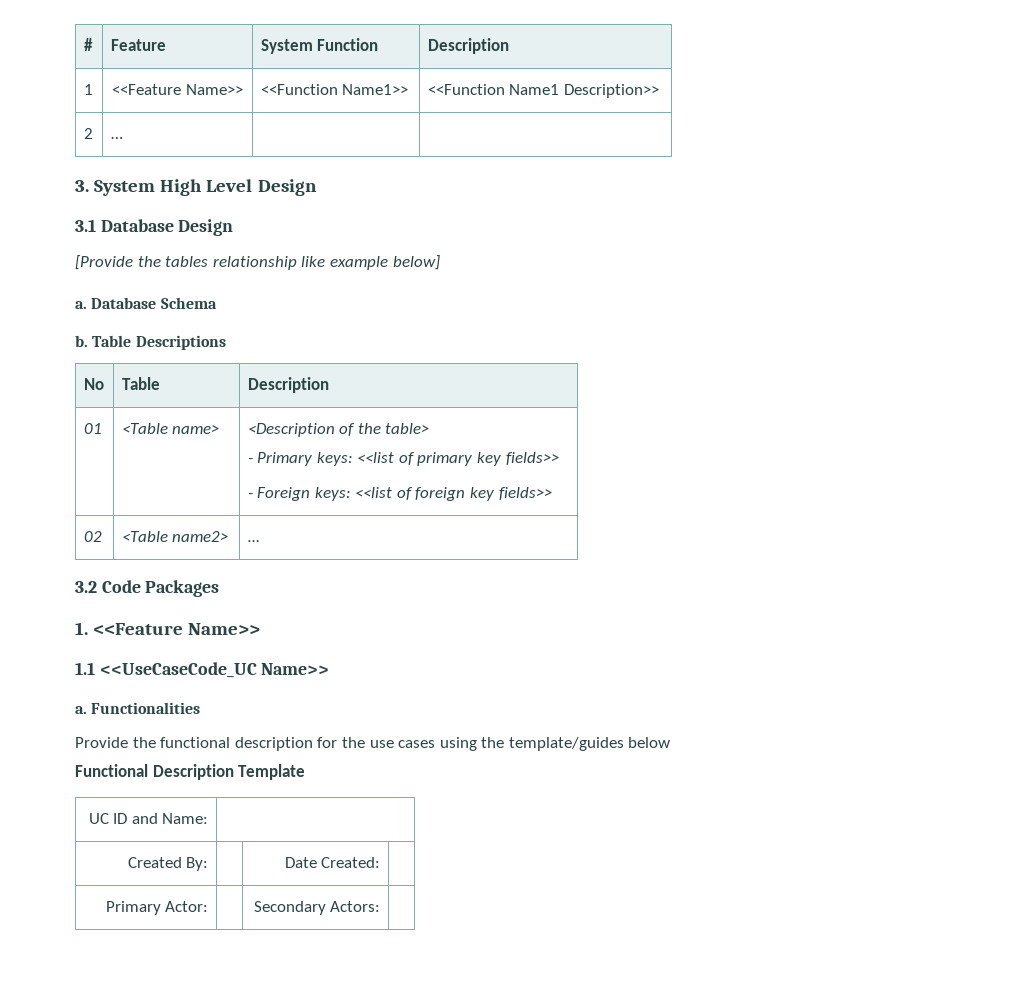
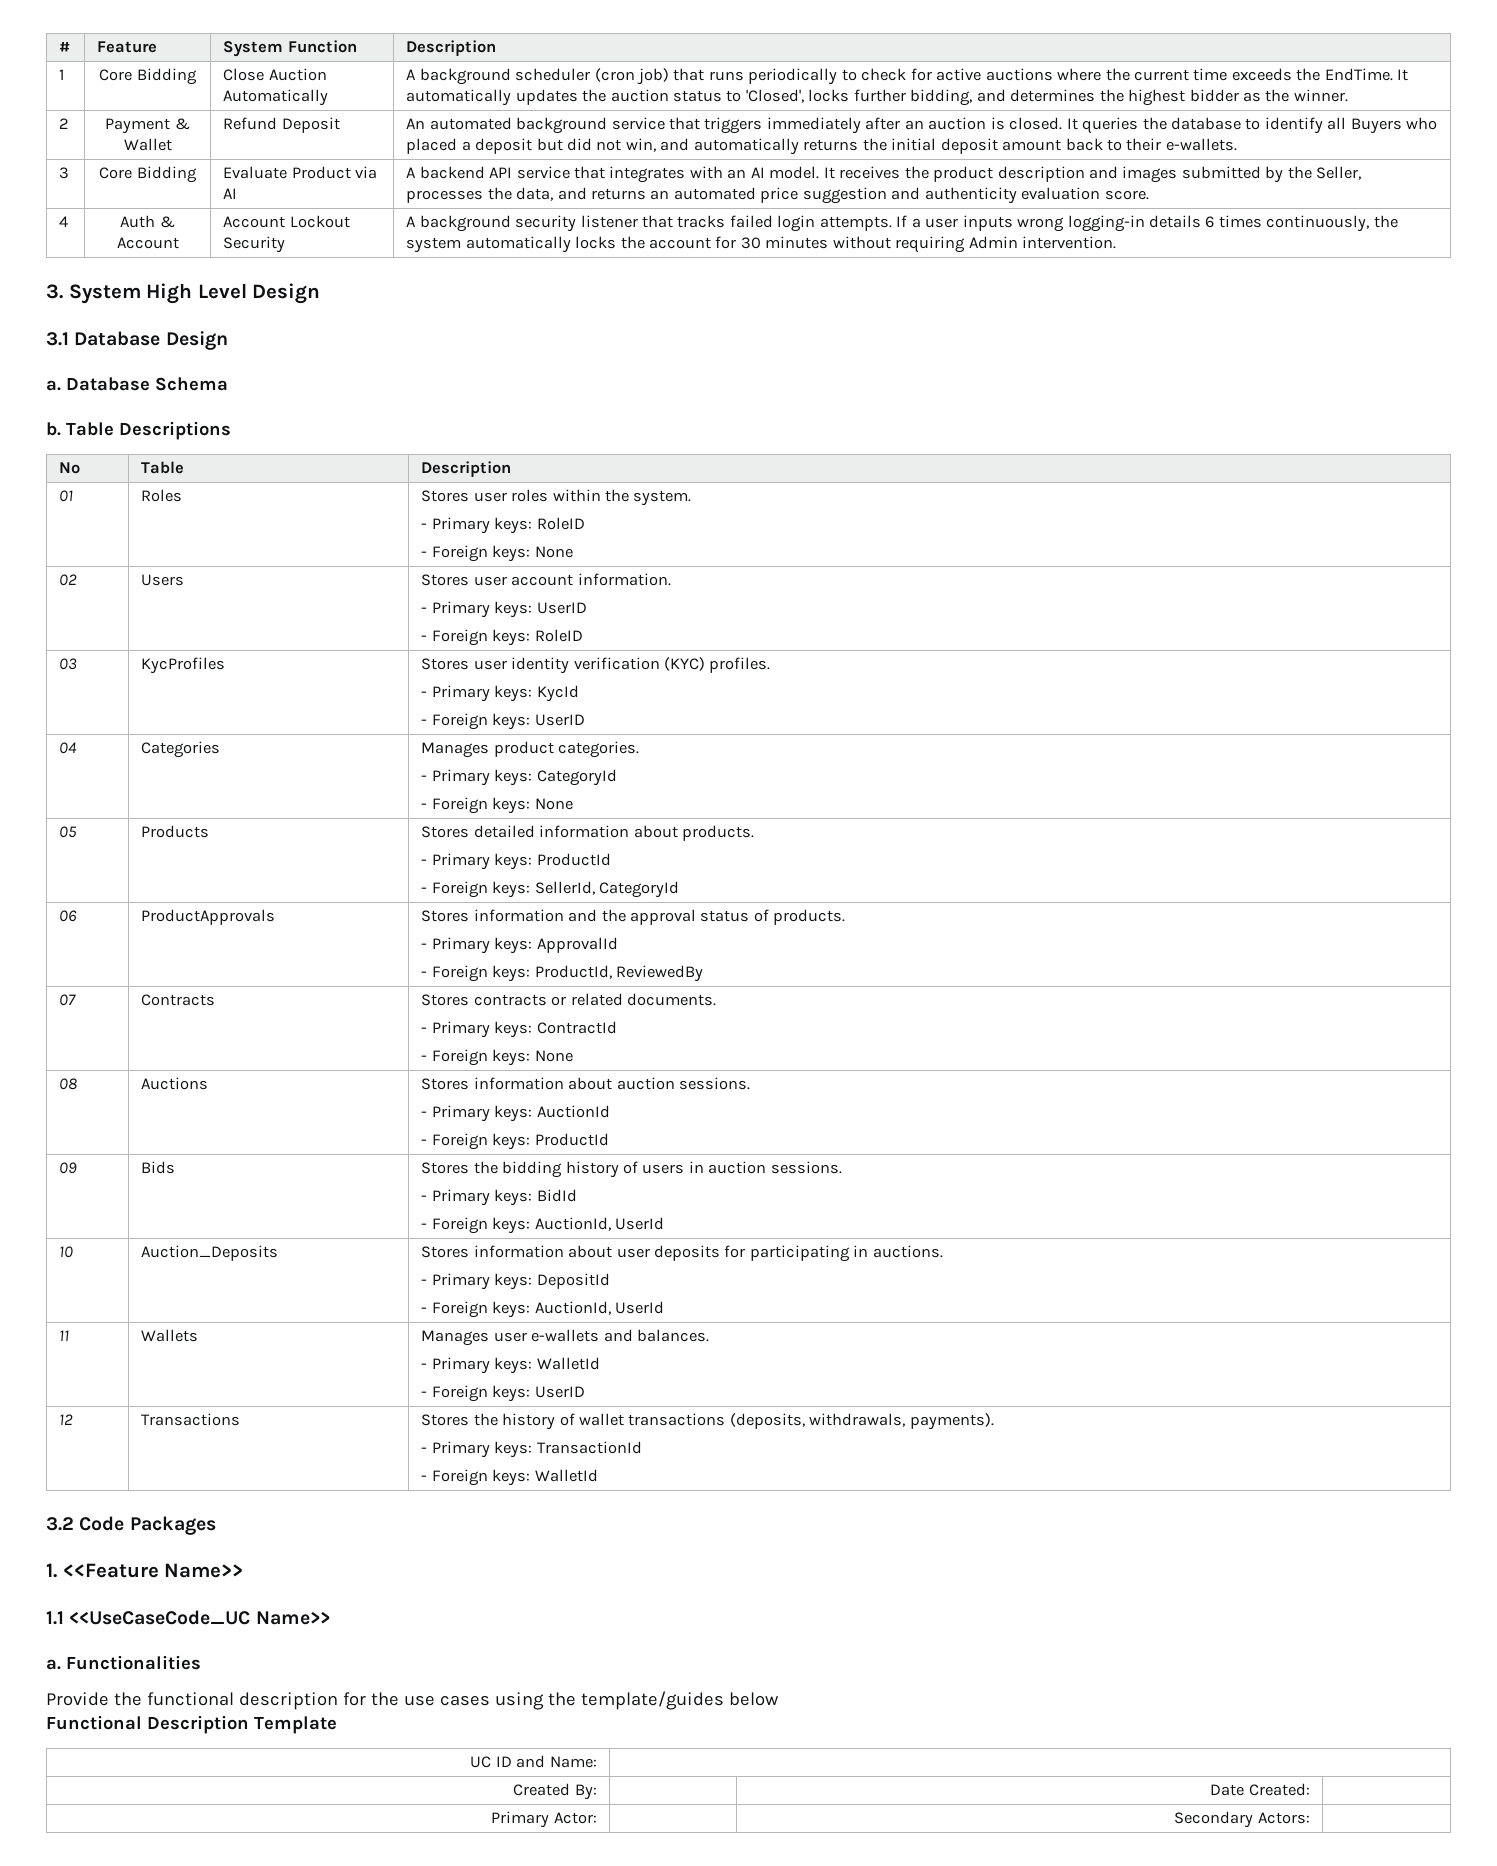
- <<Feature Name>> | <<Function Name1>> | <<Function Name1 Description>>
- 2 | … | |
+ Core Bidding | Close Auction Automatically | A background scheduler (cron job) that runs periodically to check for active auctions where the current time exceeds the EndTime. It automatically updates the auction status to 'Closed', locks further bidding, and determines the highest bidder as the winner.
+ 2 | Payment & Wallet | Refund Deposit | An automated background service that triggers immediately after an auction is closed. It queries the database to identify all Buyers who placed a deposit but did not win, and automatically returns the initial deposit amount back to their e-wallets.
+ 3 | Core Bidding | Evaluate Product via AI | A backend API service that integrates with an AI model. It receives the product description and images submitted by the Seller, processes the data, and returns an automated price suggestion and authenticity evaluation score.
+ 4 | Auth & Account | Account Lockout Security | A background security listener that tracks failed login attempts. If a user inputs wrong logging-in details 6 times continuously, the system automatically locks the account for 30 minutes without requiring Admin intervention.
- [Provide the tables relationship like example below]
- 01 | <Table name> | <Description of the table>
- - Primary keys: <<list of primary key fields>>
- - Foreign keys: <<list of foreign key fields>>
- 02 | <Table name2> | …
+ 01 | Roles | Stores user roles within the system.
+ - Primary keys: RoleID
+ - Foreign keys: None
+ 02 | Users | Stores user account information.
+ - Primary keys: UserID
+ - Foreign keys: RoleID
+ 03 | KycProfiles | Stores user identity verification (KYC) profiles.
+ - Primary keys: KycId
+ - Foreign keys: UserID
+ 04 | Categories | Manages product categories.
+ - Primary keys: CategoryId
+ - Foreign keys: None
+ 05 | Products | Stores detailed information about products.
+ - Primary keys: ProductId
+ - Foreign keys: SellerId, CategoryId
+ 06 | ProductApprovals | Stores information and the approval status of products.
+ - Primary keys: ApprovalId
+ - Foreign keys: ProductId, ReviewedBy
+ 07 | Contracts | Stores contracts or related documents.
+ - Primary keys: ContractId
+ - Foreign keys: None
+ 08 | Auctions | Stores information about auction sessions.
+ - Primary keys: AuctionId
+ - Foreign keys: ProductId
+ 09 | Bids | Stores the bidding history of users in auction sessions.
+ - Primary keys: BidId
+ - Foreign keys: AuctionId, UserId
+ 10 | Auction_Deposits | Stores information about user deposits for participating in auctions.
+ - Primary keys: DepositId
+ - Foreign keys: AuctionId, UserId
+ 11 | Wallets | Manages user e-wallets and balances.
+ - Primary keys: WalletId
+ - Foreign keys: UserID
+ 12 | Transactions | Stores the history of wallet transactions (deposits, withdrawals, payments).
+ - Primary keys: TransactionId
+ - Foreign keys: WalletId

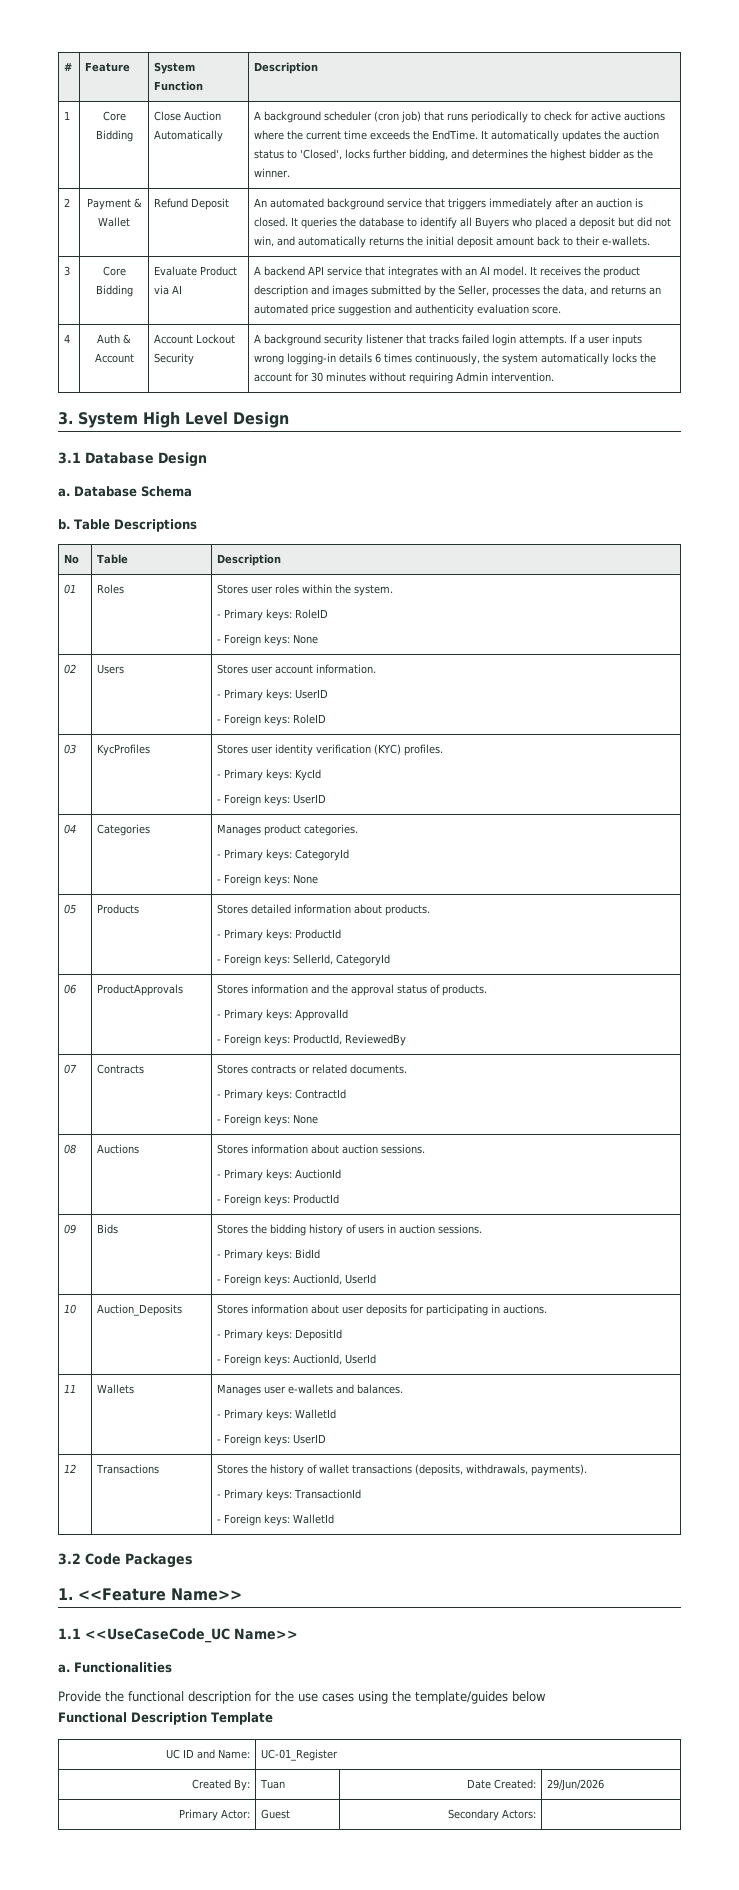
- UC ID and Name: |
+ UC ID and Name: | UC-01_Register
- Created By: | | Date Created: |
+ Created By: | Tuan | Date Created: | 29/Jun/2026
- Primary Actor: | | Secondary Actors: |
+ Primary Actor: | Guest | Secondary Actors: |

